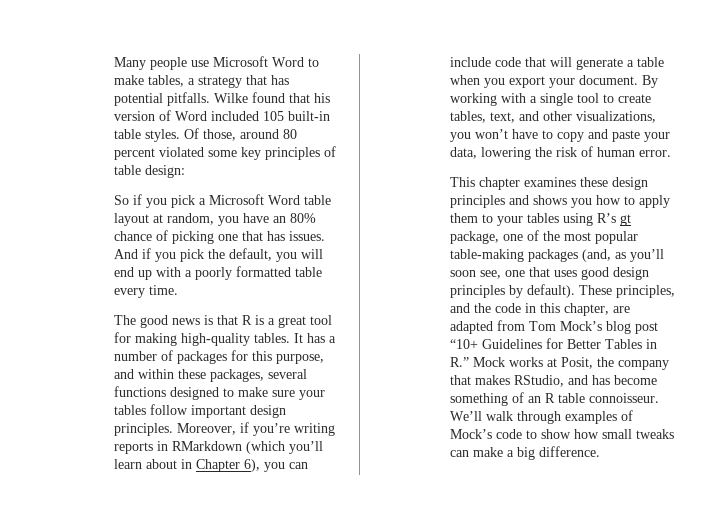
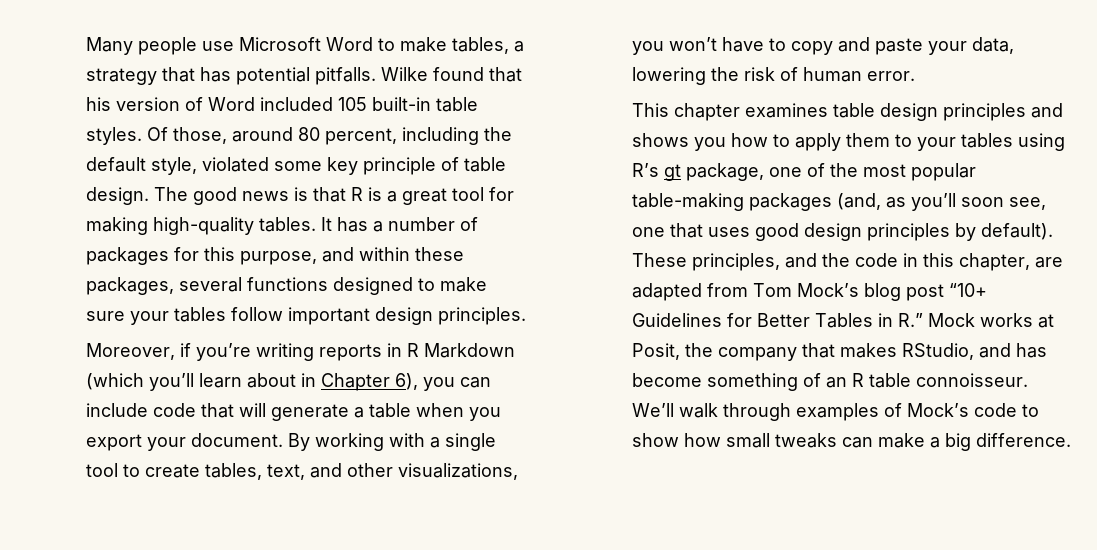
- Of those, around 80 percent violated some key principles of table design:
- So if you pick a Microsoft Word table layout at random, you have an 80% chance of picking one that has issues. And if you pick the default, you will end up with a poorly formatted table every time.
- The good news is that R is a great tool for making high-quality tables.
+ Of those, around 80 percent, including the default style, violated some key principle of table design. The good news is that R is a great tool for making high-quality tables.
- It has a number of packages for this purpose, and within these packages, several functions designed to make sure your tables follow important design principles. Moreover, if you’re writing reports in RMarkdown (which you’ll learn about in Chapter 6), you can include code that will generate a table when you export your document.
+ It has a number of packages for this purpose, and within these packages, several functions designed to make sure your tables follow important design principles.
+ Moreover, if you’re writing reports in R Markdown (which you’ll learn about in Chapter 6), you can include code that will generate a table when you export your document.
- This chapter examines these design principles and shows you how to apply them to your tables using R’s gt package, one of the most popular table-making packages (and, as you’ll soon see, one that uses good design principles by default).
+ This chapter examines table design principles and shows you how to apply them to your tables using R’s gt package, one of the most popular table-making packages (and, as you’ll soon see, one that uses good design principles by default).

